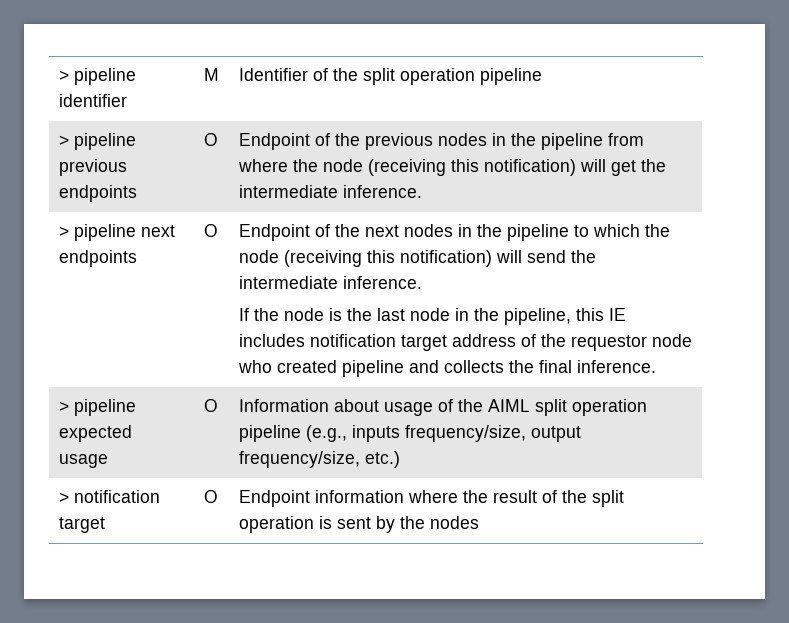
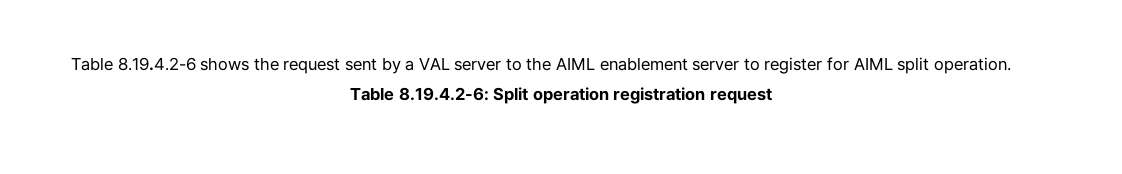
- > pipeline identifier | M | Identifier of the split operation pipeline
- > pipeline previous endpoints | O | Endpoint of the previous nodes in the pipeline from where the node (receiving this notification) will get the intermediate inference.
- > pipeline next endpoints | O | Endpoint of the next nodes in the pipeline to which the node (receiving this notification) will send the intermediate inference.
- If the node is the last node in the pipeline, this IE includes notification target address of the requestor node who created pipeline and collects the final inference.
- > pipeline expected usage | O | Information about usage of the AIML split operation pipeline (e.g., inputs frequency/size, output frequency/size, etc.)
- > notification target | O | Endpoint information where the result of the split operation is sent by the nodes
+ Table 8.19.4.2-6 shows the request sent by a VAL server to the AIML enablement server to register for AIML split operation.
+ Table 8.19.4.2-6: Split operation registration request

